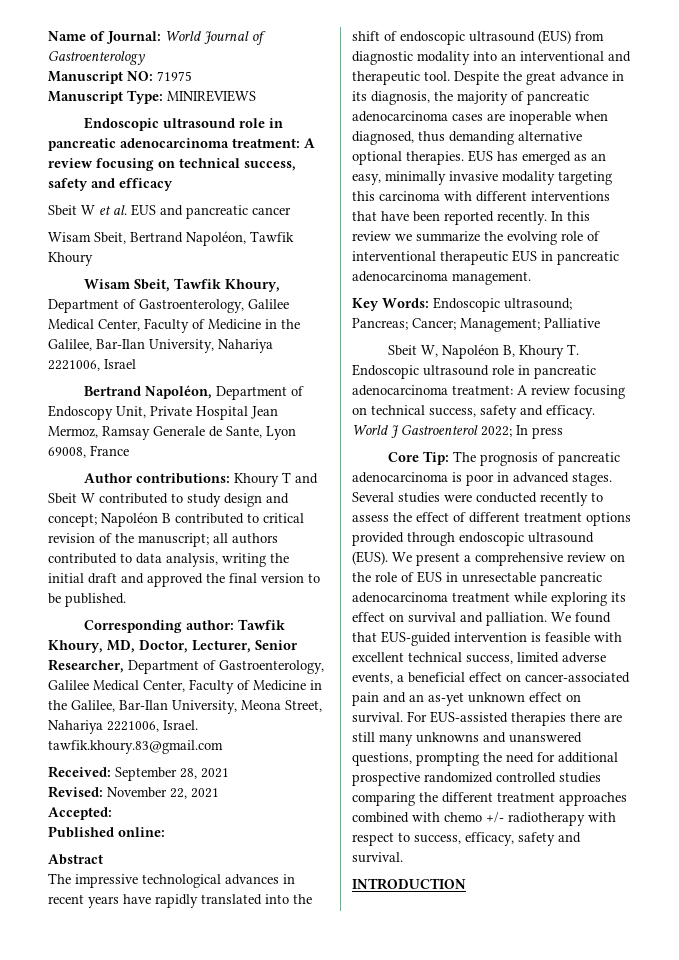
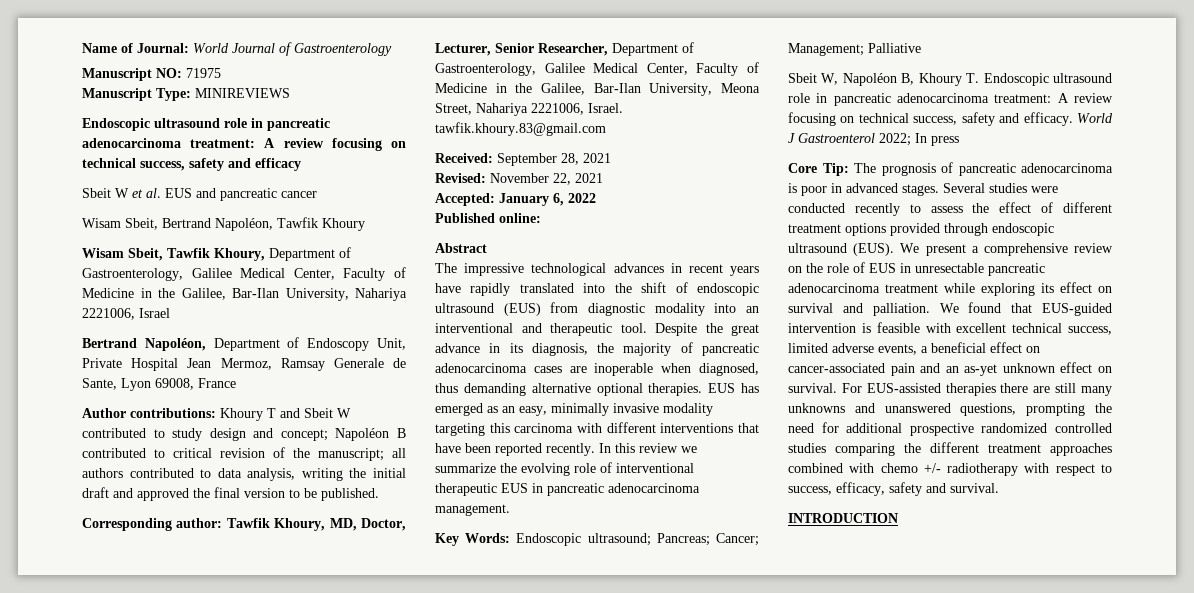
- Accepted:
+ Accepted: January 6, 2022

